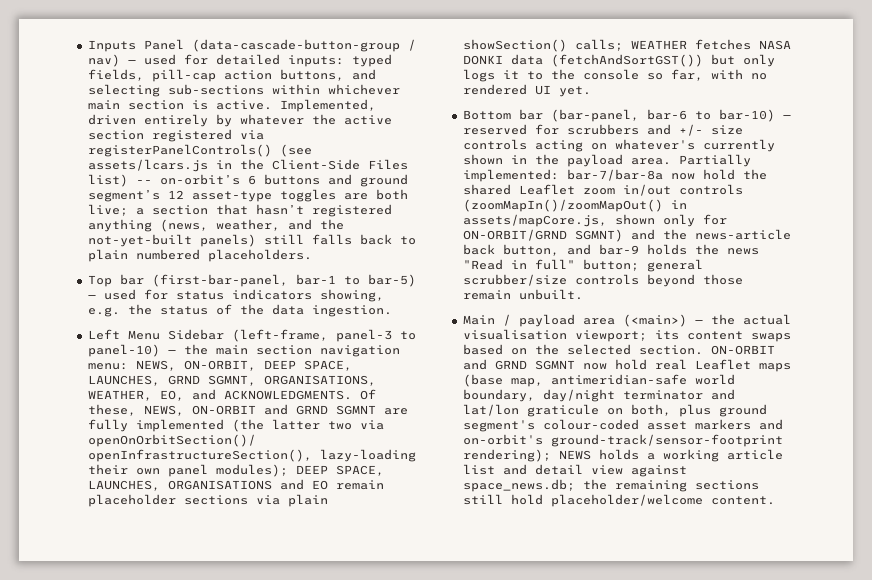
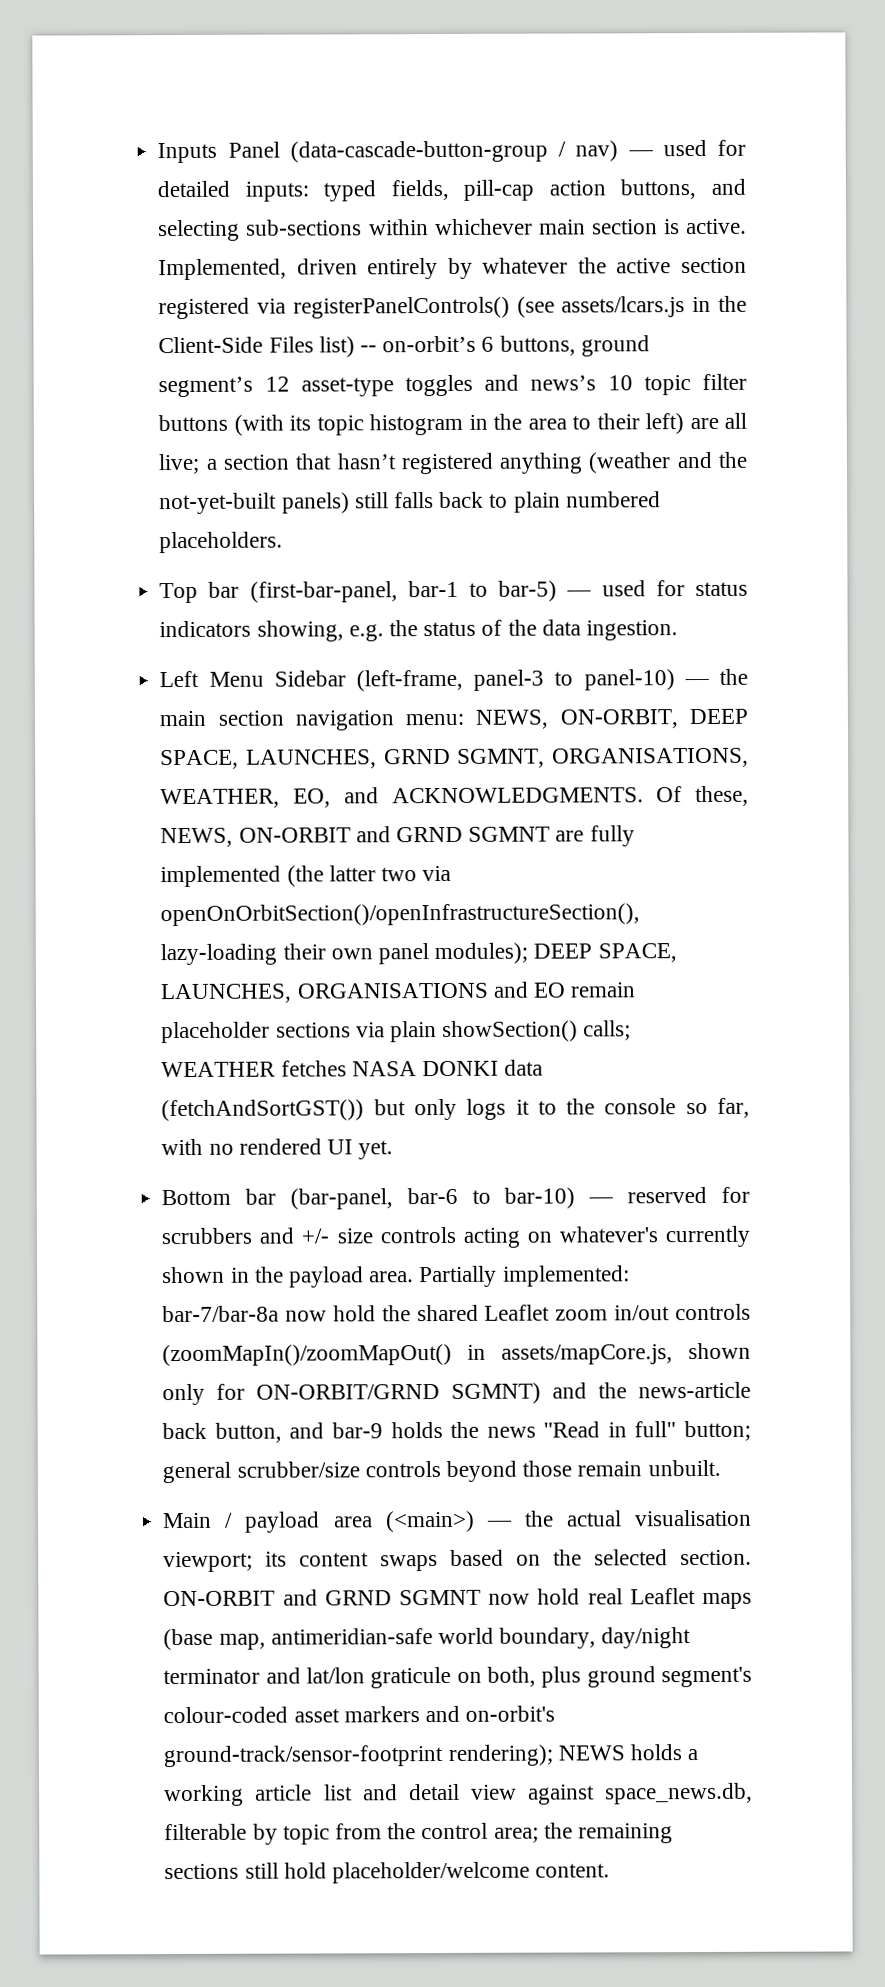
- Implemented, driven entirely by whatever the active section registered via registerPanelControls() (see assets/lcars.js in the Client-Side Files list) -- on-orbit’s 6 buttons and ground segment’s 12 asset-type toggles are both live; a section that hasn’t registered anything (news, weather, and the not-yet-built panels) still falls back to plain numbered placeholders.
+ Implemented, driven entirely by whatever the active section registered via registerPanelControls() (see assets/lcars.js in the Client-Side Files list) -- on-orbit’s 6 buttons, ground segment’s 12 asset-type toggles and news’s 10 topic filter buttons (with its topic histogram in the area to their left) are all live; a section that hasn’t registered anything (weather and the not-yet-built panels) still falls back to plain numbered placeholders.
- ON-ORBIT and GRND SGMNT now hold real Leaflet maps (base map, antimeridian-safe world boundary, day/night terminator and lat/lon graticule on both, plus ground segment's colour-coded asset markers and on-orbit's ground-track/sensor-footprint rendering); NEWS holds a working article list and detail view against space_news.db; the remaining sections still hold placeholder/welcome content.
+ ON-ORBIT and GRND SGMNT now hold real Leaflet maps (base map, antimeridian-safe world boundary, day/night terminator and lat/lon graticule on both, plus ground segment's colour-coded asset markers and on-orbit's ground-track/sensor-footprint rendering); NEWS holds a working article list and detail view against space_news.db, filterable by topic from the control area; the remaining sections still hold placeholder/welcome content.

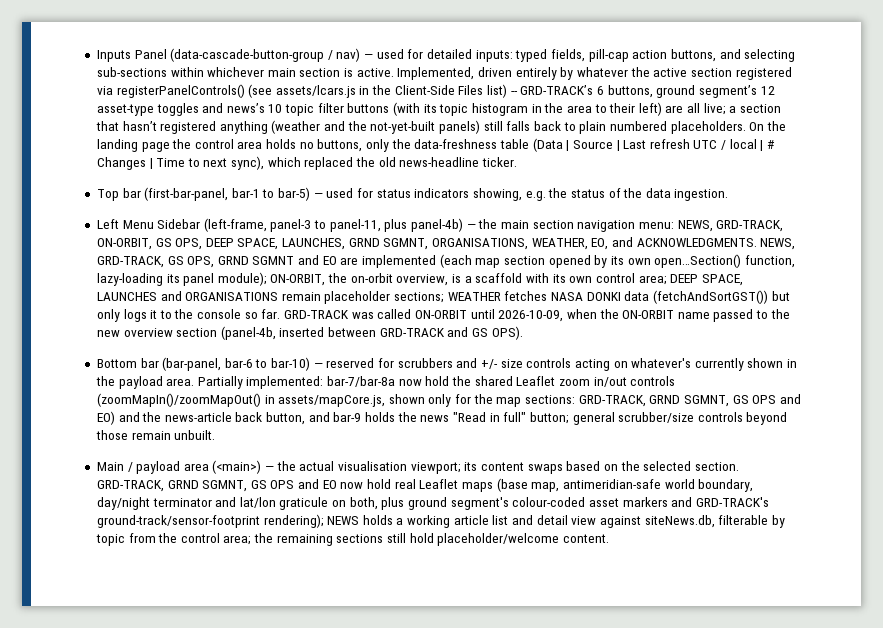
- Implemented, driven entirely by whatever the active section registered via registerPanelControls() (see assets/lcars.js in the Client-Side Files list) -- on-orbit’s 6 buttons, ground segment’s 12 asset-type toggles and news’s 10 topic filter buttons (with its topic histogram in the area to their left) are all live;
+ Implemented, driven entirely by whatever the active section registered via registerPanelControls() (see assets/lcars.js in the Client-Side Files list) -- GRD-TRACK’s 6 buttons, ground segment’s 12 asset-type toggles and news’s 10 topic filter buttons (with its topic histogram in the area to their left) are all live;
+ On the landing page the control area holds no buttons, only the data-freshness table (Data | Source | Last refresh UTC / local | # Changes | Time to next sync), which replaced the old news-headline ticker.
- Left Menu Sidebar (left-frame, panel-3 to panel-10) — the main section navigation menu: NEWS, ON-ORBIT, DEEP SPACE, LAUNCHES, GRND SGMNT, ORGANISATIONS, WEATHER, EO, and ACKNOWLEDGMENTS.
+ Left Menu Sidebar (left-frame, panel-3 to panel-11, plus panel-4b) — the main section navigation menu: NEWS, GRD-TRACK, ON-ORBIT, GS OPS, DEEP SPACE, LAUNCHES, GRND SGMNT, ORGANISATIONS, WEATHER, EO, and ACKNOWLEDGMENTS.
- Of these, NEWS, ON-ORBIT and GRND SGMNT are fully implemented (the latter two via openOnOrbitSection()/openInfrastructureSection(), lazy-loading their own panel modules); DEEP SPACE, LAUNCHES, ORGANISATIONS and EO remain placeholder sections via plain showSection() calls; WEATHER fetches NASA DONKI data (fetchAndSortGST()) but only logs it to the console so far, with no rendered UI yet.
+ NEWS, GRD-TRACK, GS OPS, GRND SGMNT and EO are implemented (each map section opened by its own open…Section() function, lazy-loading its panel module); ON-ORBIT, the on-orbit overview, is a scaffold with its own control area; DEEP SPACE, LAUNCHES and ORGANISATIONS remain placeholder sections; WEATHER fetches NASA DONKI data (fetchAndSortGST()) but only logs it to the console so far. GRD-TRACK was called ON-ORBIT until 2026-10-09, when the ON-ORBIT name passed to the new overview section (panel-4b, inserted between GRD-TRACK and GS OPS).
- Partially implemented: bar-7/bar-8a now hold the shared Leaflet zoom in/out controls (zoomMapIn()/zoomMapOut() in assets/mapCore.js, shown only for ON-ORBIT/GRND SGMNT) and the news-article back button, and bar-9 holds the news "Read in full" button; general scrubber/size controls beyond those remain unbuilt.
+ Partially implemented: bar-7/bar-8a now hold the shared Leaflet zoom in/out controls (zoomMapIn()/zoomMapOut() in assets/mapCore.js, shown only for the map sections: GRD-TRACK, GRND SGMNT, GS OPS and EO) and the news-article back button, and bar-9 holds the news "Read in full" button; general scrubber/size controls beyond those remain unbuilt.
- ON-ORBIT and GRND SGMNT now hold real Leaflet maps (base map, antimeridian-safe world boundary, day/night terminator and lat/lon graticule on both, plus ground segment's colour-coded asset markers and on-orbit's ground-track/sensor-footprint rendering); NEWS holds a working article list and detail view against space_news.db, filterable by topic from the control area; the remaining sections still hold placeholder/welcome content.
+ GRD-TRACK, GRND SGMNT, GS OPS and EO now hold real Leaflet maps (base map, antimeridian-safe world boundary, day/night terminator and lat/lon graticule on both, plus ground segment's colour-coded asset markers and GRD-TRACK's ground-track/sensor-footprint rendering); NEWS holds a working article list and detail view against siteNews.db, filterable by topic from the control area; the remaining sections still hold placeholder/welcome content.

